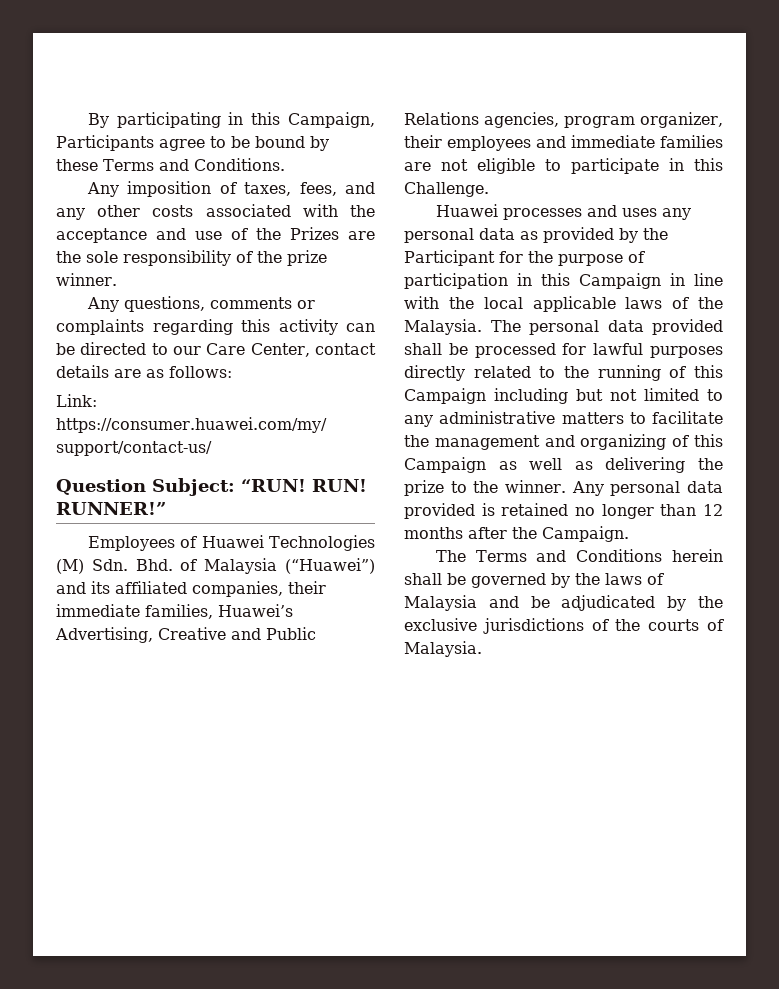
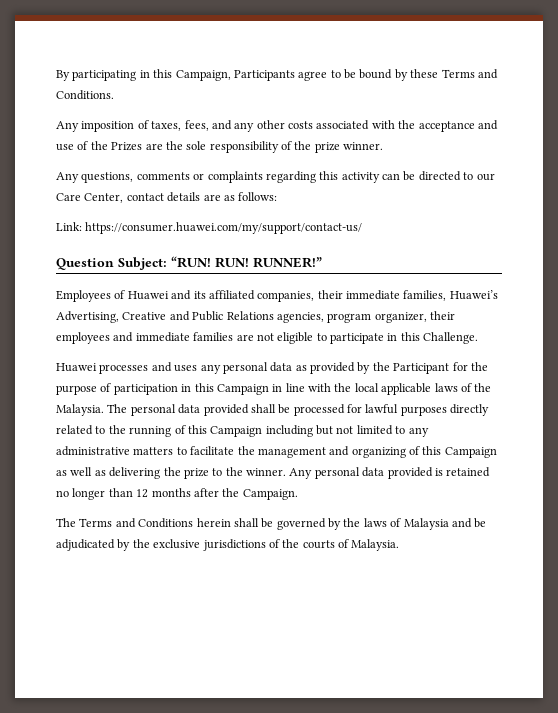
- Employees of Huawei Technologies (M) Sdn. Bhd. of Malaysia (“Huawei”) and its affiliated companies, their immediate families, Huawei’s Advertising, Creative and Public Relations agencies, program organizer, their employees and immediate families are not eligible to participate in this Challenge.
+ Employees of Huawei and its affiliated companies, their immediate families, Huawei’s Advertising, Creative and Public Relations agencies, program organizer, their employees and immediate families are not eligible to participate in this Challenge.

